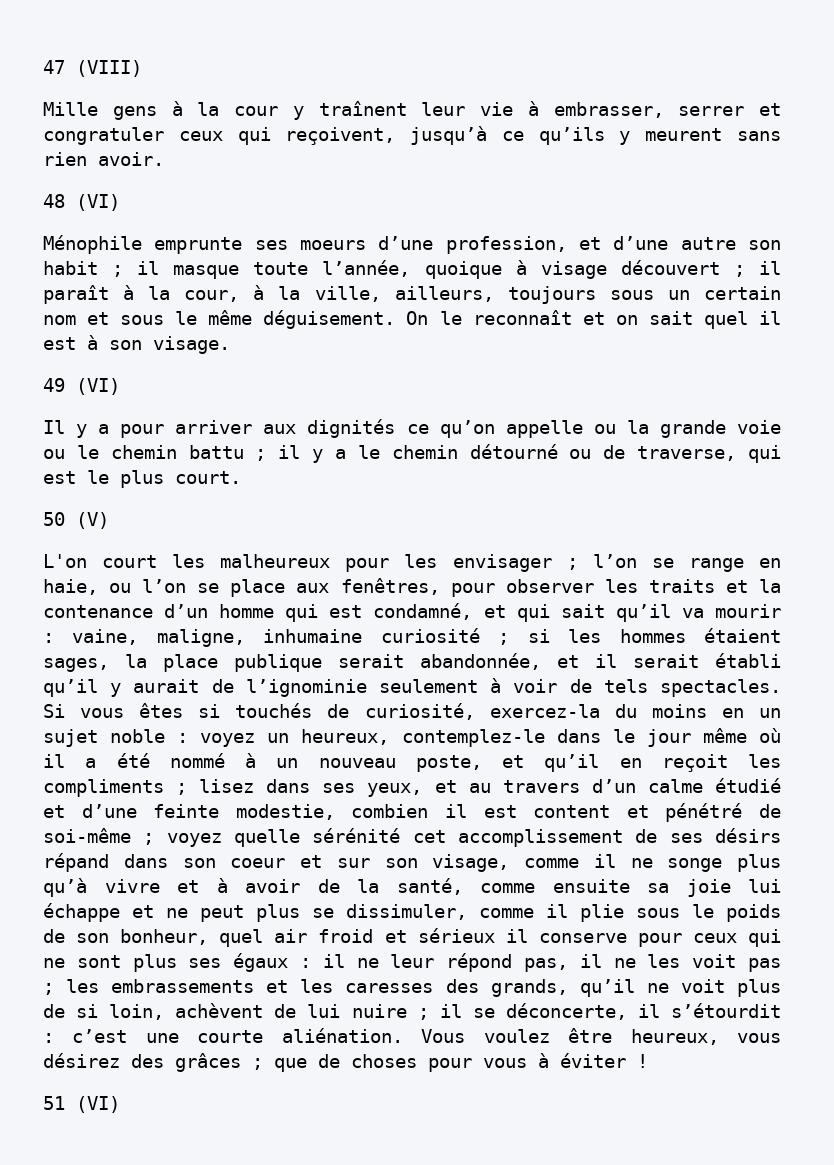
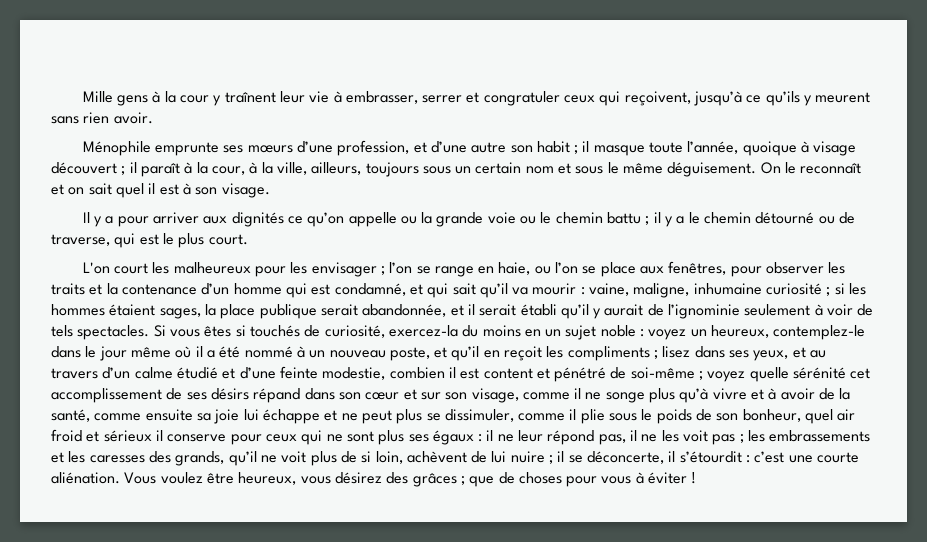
- 47 (VIII)
- 48 (VI)
- Ménophile emprunte ses moeurs d’une profession, et d’une autre son habit ; il masque toute l’année, quoique à visage découvert ; il paraît à la cour, à la ville, ailleurs, toujours sous un certain nom et sous le même déguisement.
+ Ménophile emprunte ses mœurs d’une profession, et d’une autre son habit ; il masque toute l’année, quoique à visage découvert ; il paraît à la cour, à la ville, ailleurs, toujours sous un certain nom et sous le même déguisement.
- 49 (VI)
- 50 (V)
- voyez quelle sérénité cet accomplissement de ses désirs répand dans son coeur et sur son visage, comme il ne songe plus qu’à vivre et à avoir de la santé, comme ensuite sa joie lui échappe et ne peut plus se dissimuler, comme il plie sous le poids de son bonheur, quel air froid et sérieux il conserve pour ceux qui ne sont plus ses égaux :
+ voyez quelle sérénité cet accomplissement de ses désirs répand dans son cœur et sur son visage, comme il ne songe plus qu’à vivre et à avoir de la santé, comme ensuite sa joie lui échappe et ne peut plus se dissimuler, comme il plie sous le poids de son bonheur, quel air froid et sérieux il conserve pour ceux qui ne sont plus ses égaux :
- 51 (VI)

